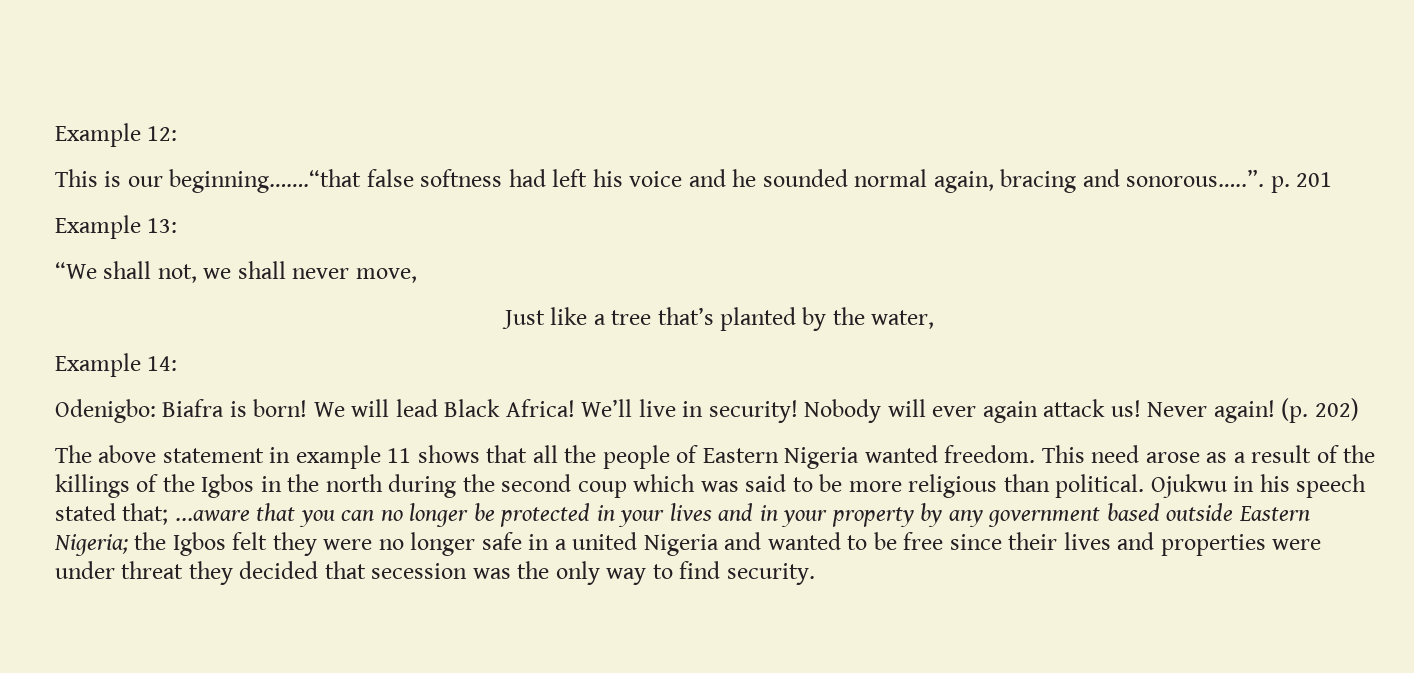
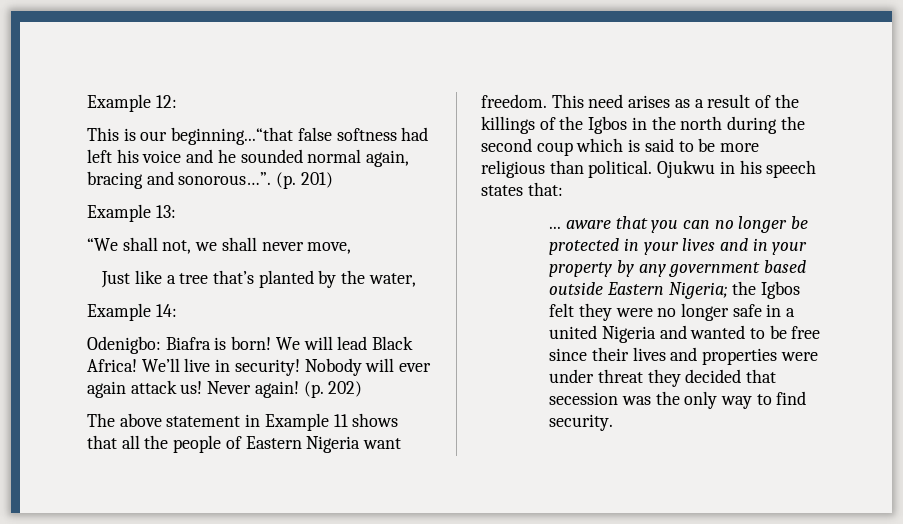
- This is our beginning…….“that false softness had left his voice and he sounded normal again, bracing and sonorous…..”. p. 201
+ This is our beginning...“that false softness had left his voice and he sounded normal again, bracing and sonorous…”. (p. 201)
- The above statement in example 11 shows that all the people of Eastern Nigeria wanted freedom.
+ The above statement in Example 11 shows that all the people of Eastern Nigeria want freedom.
- This need arose as a result of the killings of the Igbos in the north during the second coup which was said to be more religious than political.
+ This need arises as a result of the killings of the Igbos in the north during the second coup which is said to be more religious than political.
- Ojukwu in his speech stated that; ...aware that you can no longer be protected in your lives and in your property by any government based outside Eastern Nigeria;
+ Ojukwu in his speech states that:
+ ... aware that you can no longer be protected in your lives and in your property by any government based outside Eastern Nigeria;

